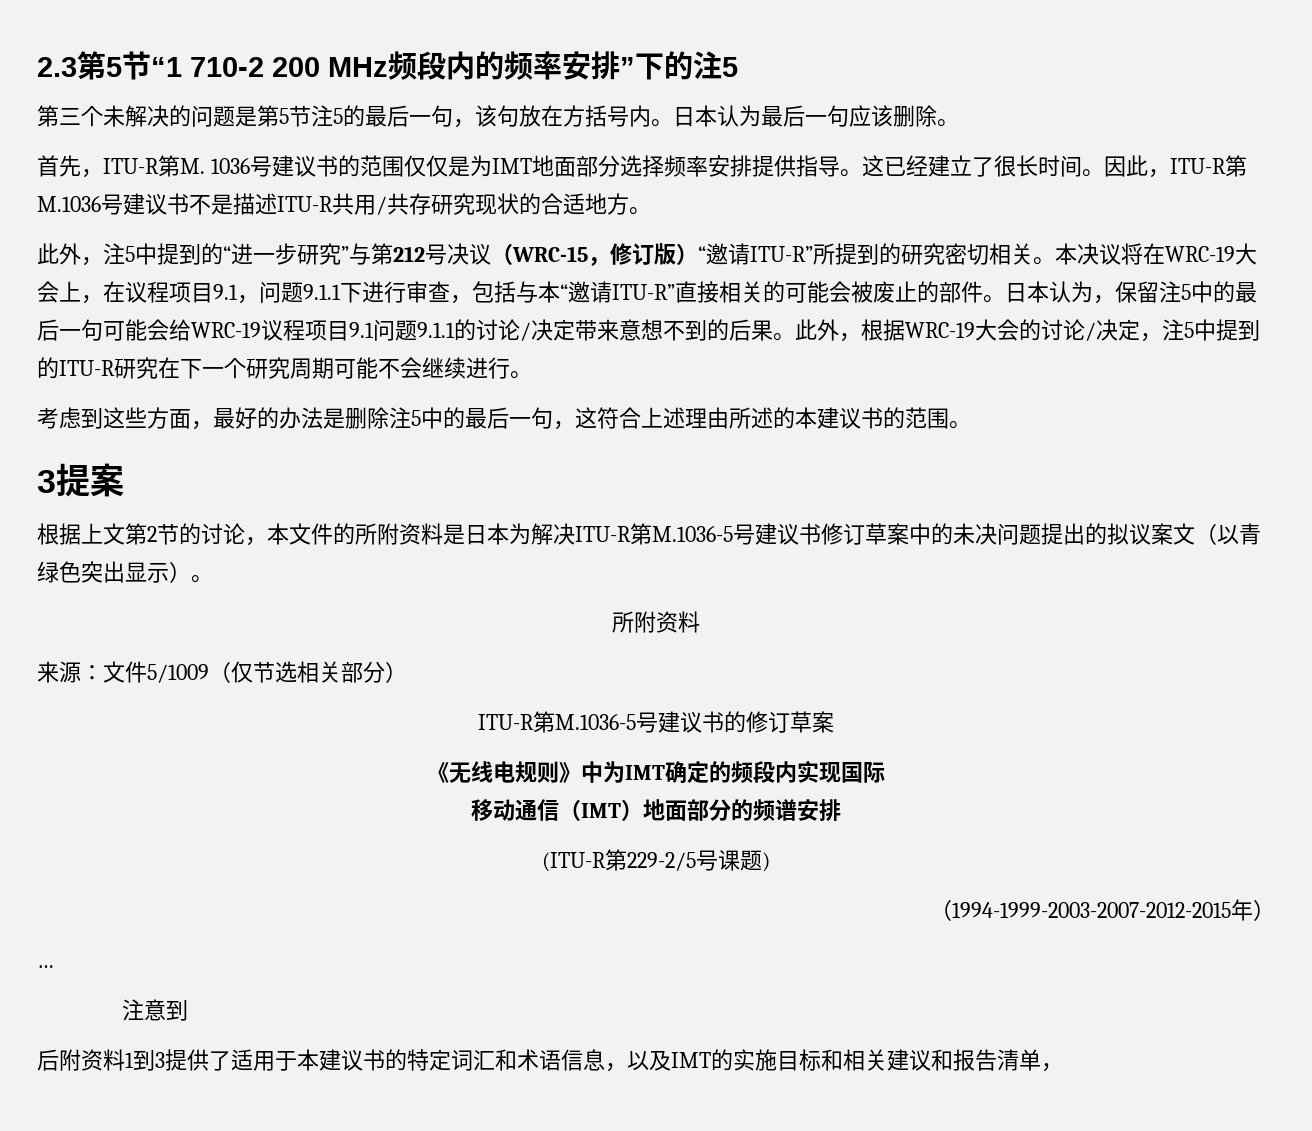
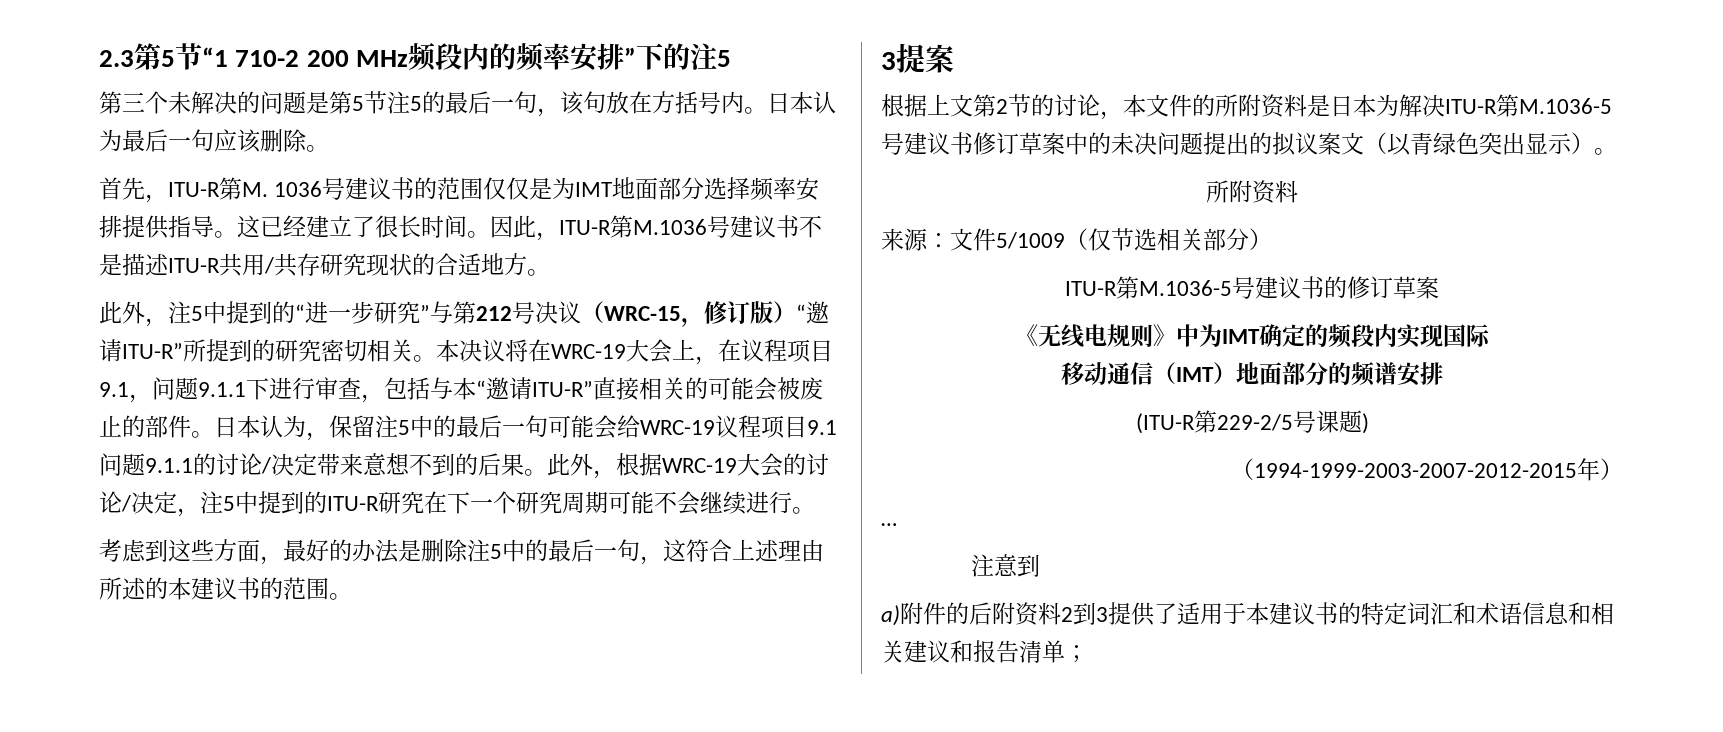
- 后附资料1到3提供了适用于本建议书的特定词汇和术语信息，以及IMT的实施目标和相关建议和报告清单，
+ a)附件的后附资料2到3提供了适用于本建议书的特定词汇和术语信息和相关建议和报告清单；

